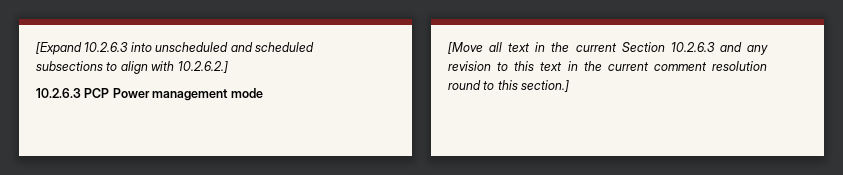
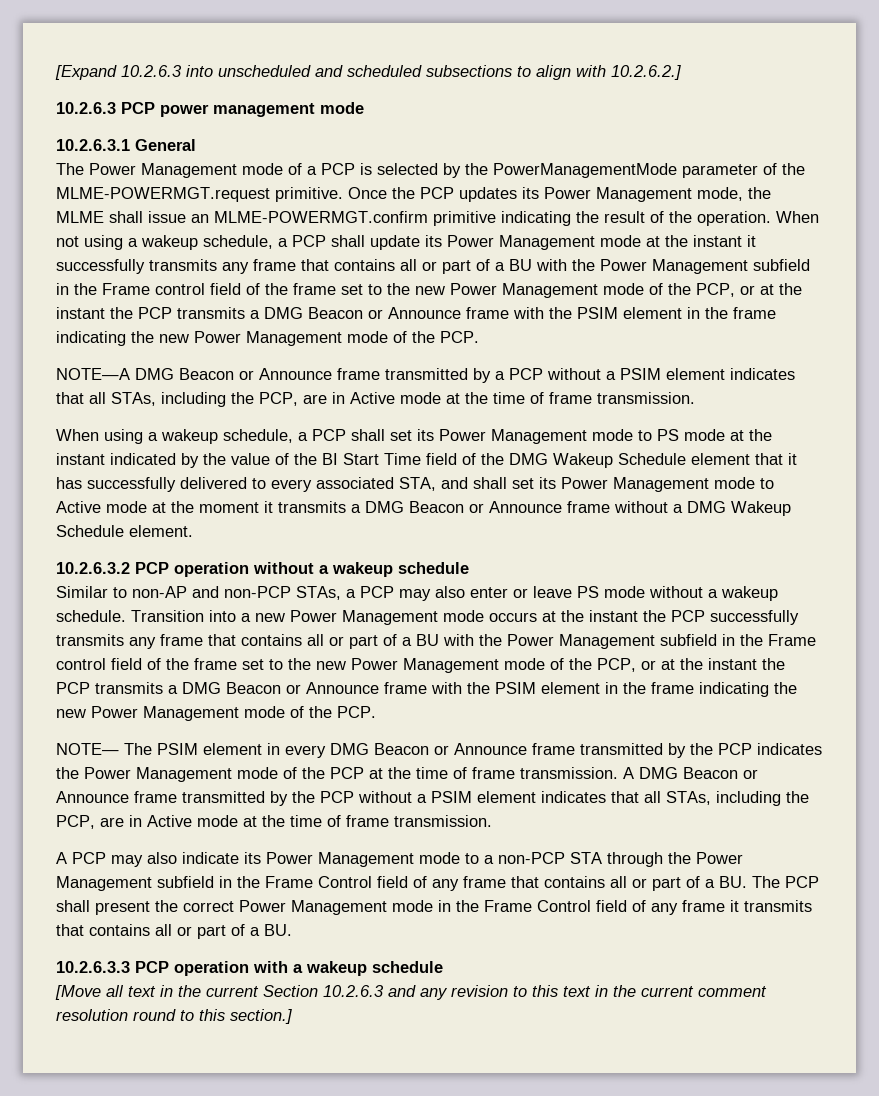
- 10.2.6.3 PCP Power management mode
+ 10.2.6.3 PCP power management mode
+ 10.2.6.3.1 General
+ The Power Management mode of a PCP is selected by the PowerManagementMode parameter of the MLME-POWERMGT.request primitive. Once the PCP updates its Power Management mode, the MLME shall issue an MLME-POWERMGT.confirm primitive indicating the result of the operation. When not using a wakeup schedule, a PCP shall update its Power Management mode at the instant it successfully transmits any frame that contains all or part of a BU with the Power Management subfield in the Frame control field of the frame set to the new Power Management mode of the PCP, or at the instant the PCP transmits a DMG Beacon or Announce frame with the PSIM element in the frame indicating the new Power Management mode of the PCP.
+ NOTE—A DMG Beacon or Announce frame transmitted by a PCP without a PSIM element indicates that all STAs, including the PCP, are in Active mode at the time of frame transmission.
+ When using a wakeup schedule, a PCP shall set its Power Management mode to PS mode at the instant indicated by the value of the BI Start Time field of the DMG Wakeup Schedule element that it has successfully delivered to every associated STA, and shall set its Power Management mode to Active mode at the moment it transmits a DMG Beacon or Announce frame without a DMG Wakeup Schedule element.
+ 10.2.6.3.2 PCP operation without a wakeup schedule
+ Similar to non-AP and non-PCP STAs, a PCP may also enter or leave PS mode without a wakeup schedule. Transition into a new Power Management mode occurs at the instant the PCP successfully transmits any frame that contains all or part of a BU with the Power Management subfield in the Frame control field of the frame set to the new Power Management mode of the PCP, or at the instant the PCP transmits a DMG Beacon or Announce frame with the PSIM element in the frame indicating the new Power Management mode of the PCP.
+ NOTE— The PSIM element in every DMG Beacon or Announce frame transmitted by the PCP indicates the Power Management mode of the PCP at the time of frame transmission. A DMG Beacon or Announce frame transmitted by the PCP without a PSIM element indicates that all STAs, including the PCP, are in Active mode at the time of frame transmission.
+ A PCP may also indicate its Power Management mode to a non-PCP STA through the Power Management subfield in the Frame Control field of any frame that contains all or part of a BU. The PCP shall present the correct Power Management mode in the Frame Control field of any frame it transmits that contains all or part of a BU.
+ 10.2.6.3.3 PCP operation with a wakeup schedule

